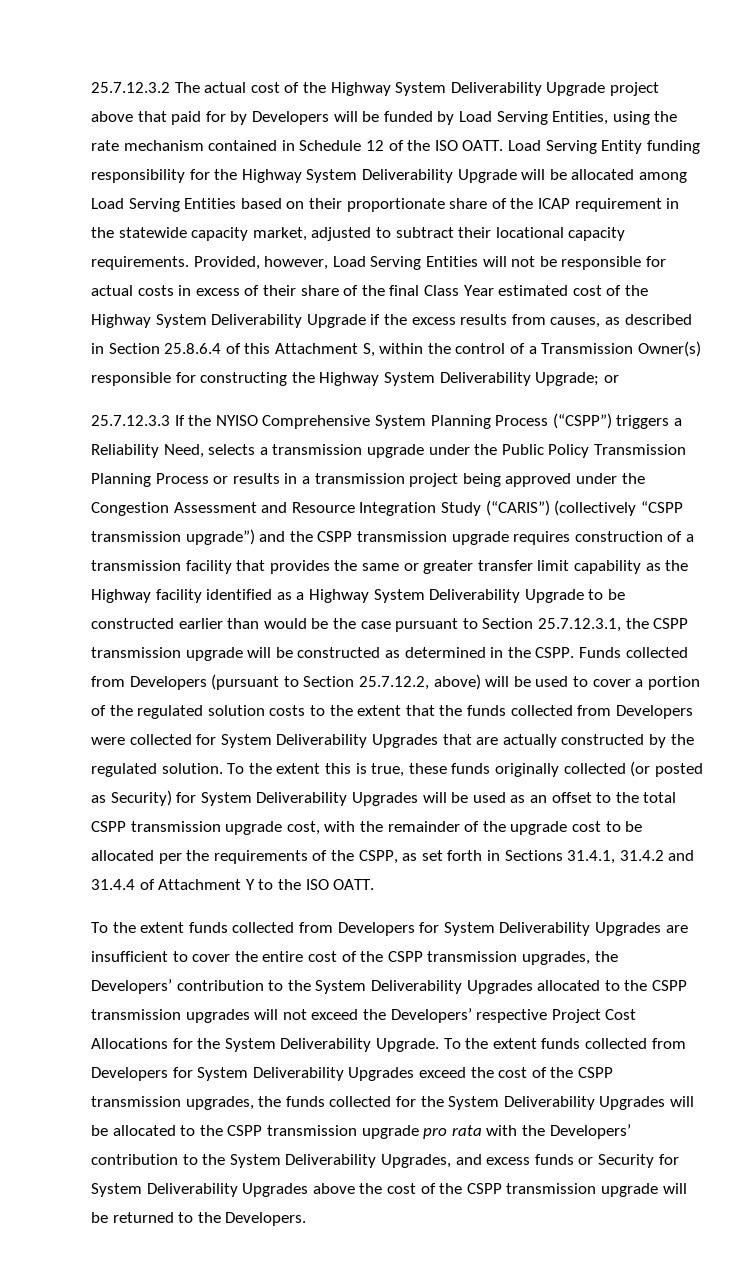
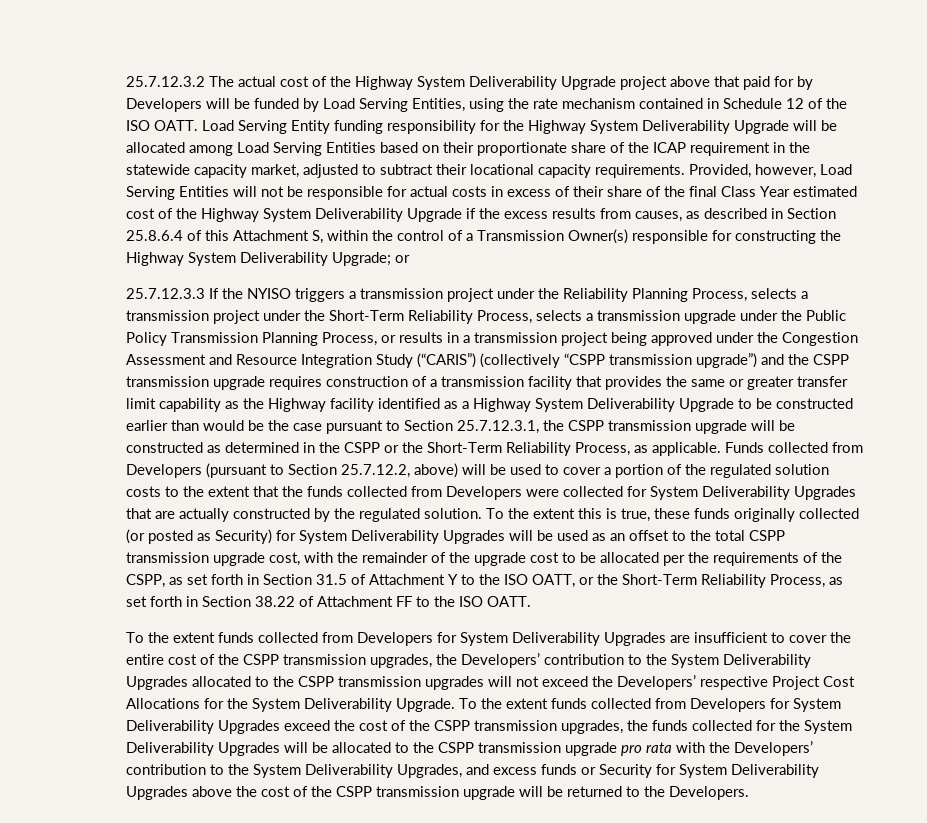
- 25.7.12.3.3 If the NYISO Comprehensive System Planning Process (“CSPP”) triggers a Reliability Need, selects a transmission upgrade under the Public Policy Transmission Planning Process or results in a transmission project being approved under the Congestion Assessment and Resource Integration Study (“CARIS”) (collectively “CSPP transmission upgrade”) and the CSPP transmission upgrade requires construction of a transmission facility that provides the same or greater transfer limit capability as the Highway facility identified as a Highway System Deliverability Upgrade to be constructed earlier than would be the case pursuant to Section 25.7.12.3.1, the CSPP transmission upgrade will be constructed as determined in the CSPP.
+ 25.7.12.3.3 If the NYISO triggers a transmission project under the Reliability Planning Process, selects a transmission project under the Short-Term Reliability Process, selects a transmission upgrade under the Public Policy Transmission Planning Process, or results in a transmission project being approved under the Congestion Assessment and Resource Integration Study (“CARIS”) (collectively “CSPP transmission upgrade”) and the CSPP transmission upgrade requires construction of a transmission facility that provides the same or greater transfer limit capability as the Highway facility identified as a Highway System Deliverability Upgrade to be constructed earlier than would be the case pursuant to Section 25.7.12.3.1, the CSPP transmission upgrade will be constructed as determined in the CSPP or the Short-Term Reliability Process, as applicable.
- To the extent this is true, these funds originally collected (or posted as Security) for System Deliverability Upgrades will be used as an offset to the total CSPP transmission upgrade cost, with the remainder of the upgrade cost to be allocated per the requirements of the CSPP, as set forth in Sections 31.4.1, 31.4.2 and 31.4.4 of Attachment Y to the ISO OATT.
+ To the extent this is true, these funds originally collected (or posted as Security) for System Deliverability Upgrades will be used as an offset to the total CSPP transmission upgrade cost, with the remainder of the upgrade cost to be allocated per the requirements of the CSPP, as set forth in Section 31.5 of Attachment Y to the ISO OATT, or the Short-Term Reliability Process, as set forth in Section 38.22 of Attachment FF to the ISO OATT.

